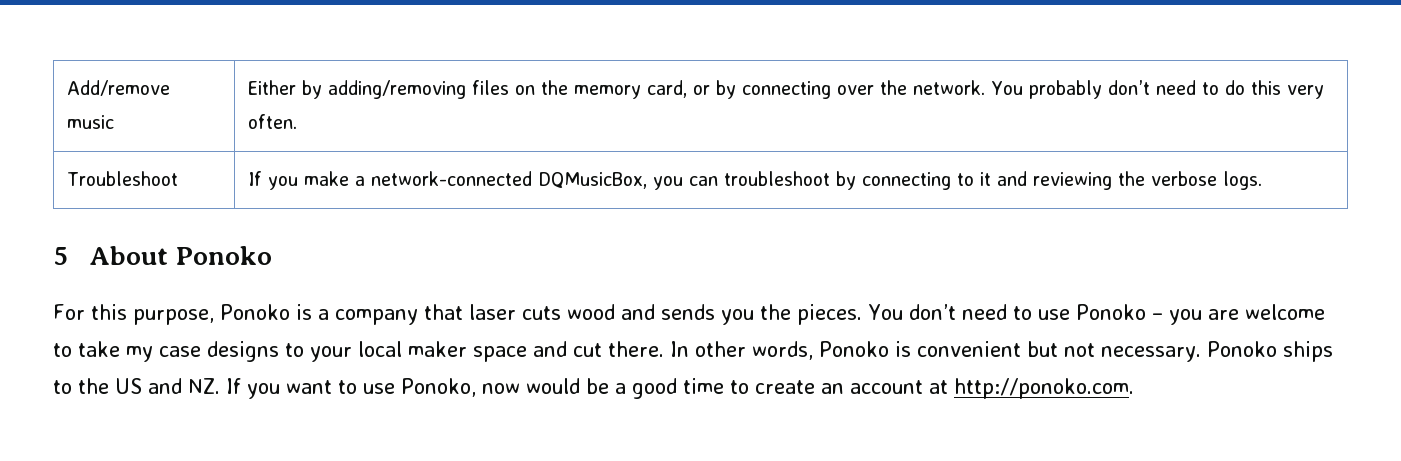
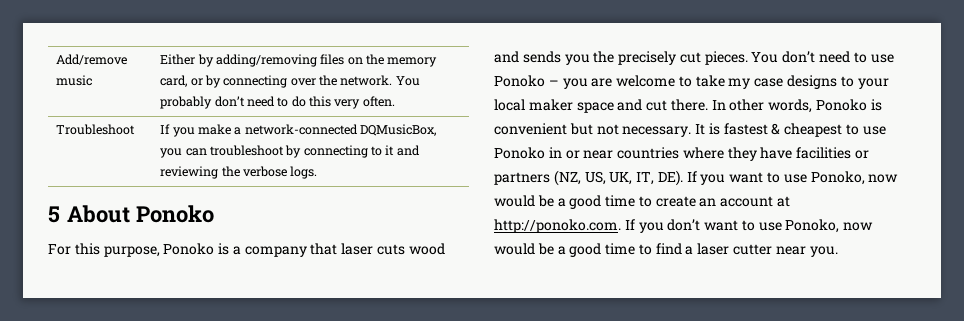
- For this purpose, Ponoko is a company that laser cuts wood and sends you the pieces.
+ For this purpose, Ponoko is a company that laser cuts wood and sends you the precisely cut pieces.
- Ponoko ships to the US and NZ. If you want to use Ponoko, now would be a good time to create an account at http://ponoko.com.
+ It is fastest & cheapest to use Ponoko in or near countries where they have facilities or partners (NZ, US, UK, IT, DE). If you want to use Ponoko, now would be a good time to create an account at http://ponoko.com. If you don’t want to use Ponoko, now would be a good time to find a laser cutter near you.

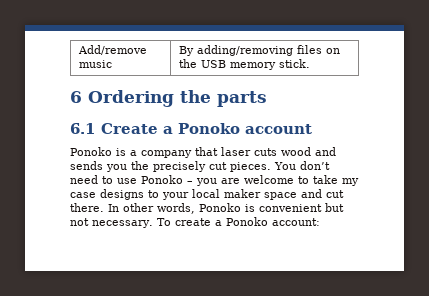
- Add/remove music | Either by adding/removing files on the memory card, or by connecting over the network. You probably don’t need to do this very often.
- Troubleshoot | If you make a network-connected DQMusicBox, you can troubleshoot by connecting to it and reviewing the verbose logs.
- 5 About Ponoko
- For this purpose, Ponoko is a company that laser cuts wood and sends you the precisely cut pieces.
+ Add/remove music | By adding/removing files on the USB memory stick.
+ 6 Ordering the parts
+ 6.1 Create a Ponoko account
+ Ponoko is a company that laser cuts wood and sends you the precisely cut pieces.
- It is fastest & cheapest to use Ponoko in or near countries where they have facilities or partners (NZ, US, UK, IT, DE). If you want to use Ponoko, now would be a good time to create an account at http://ponoko.com. If you don’t want to use Ponoko, now would be a good time to find a laser cutter near you.
+ To create a Ponoko account:

